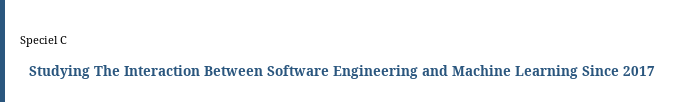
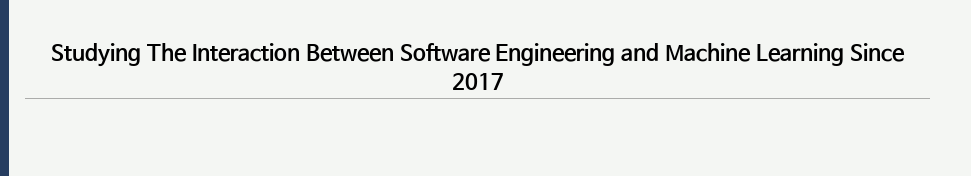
- Speciel C

